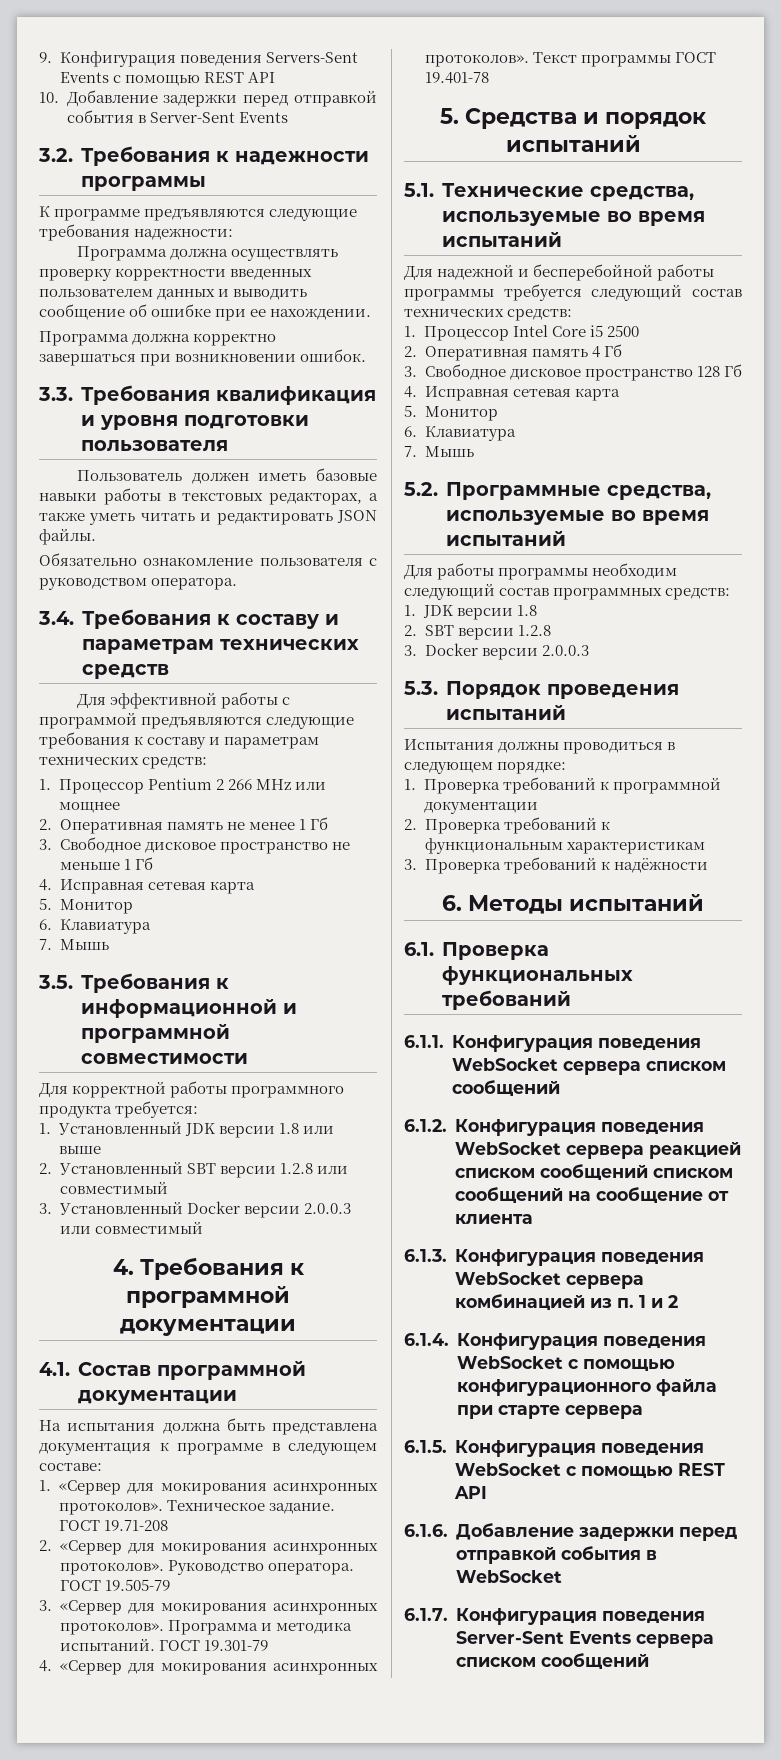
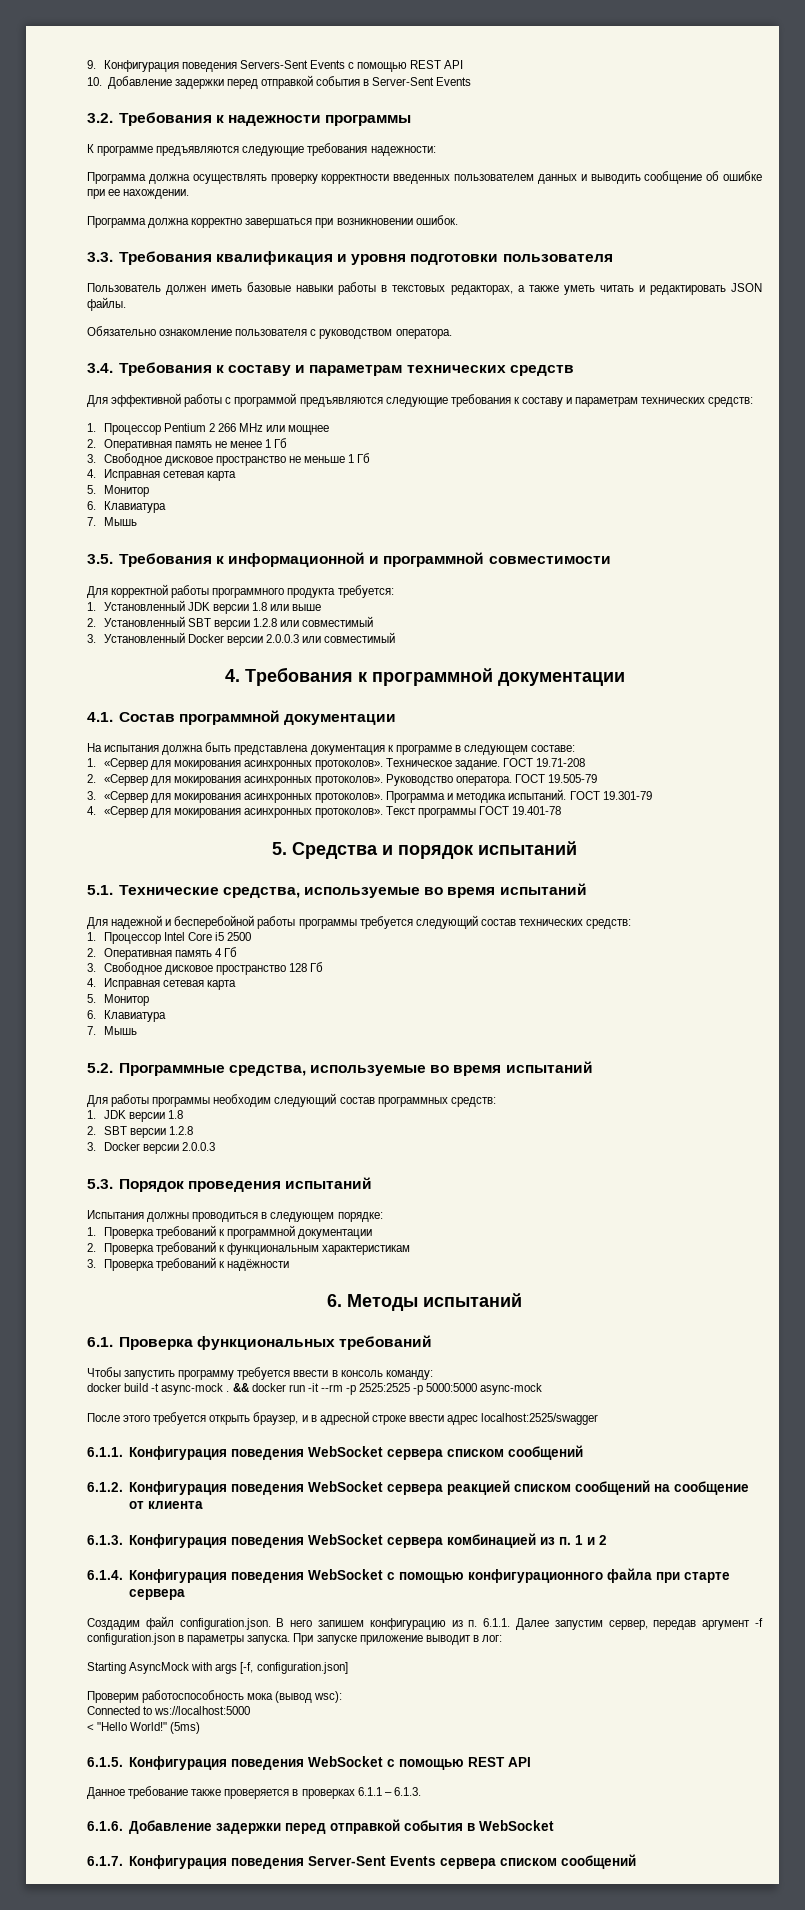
+ Чтобы запустить программу требуется ввести в консоль команду:
+ docker build -t async-mock . && docker run -it --rm -p 2525:2525 -p 5000:5000 async-mock
+ После этого требуется открыть браузер, и в адресной строке ввести адрес localhost:2525/swagger
- 6.1.2. Конфигурация поведения WebSocket сервера реакцией списком сообщений списком сообщений на сообщение от клиента
+ 6.1.2. Конфигурация поведения WebSocket сервера реакцией списком сообщений на сообщение от клиента
+ Создадим файл configuration.json. В него запишем конфигурацию из п. 6.1.1. Далее запустим сервер, передав аргумент -f configuration.json в параметры запуска. При запуске приложение выводит в лог:
+ Starting AsyncMock with args [-f, configuration.json]
+ Проверим работоспособность мока (вывод wsc):
+ Connected to ws://localhost:5000
+ < "Hello World!" (5ms)
+ Данное требование также проверяется в проверках 6.1.1 – 6.1.3.

